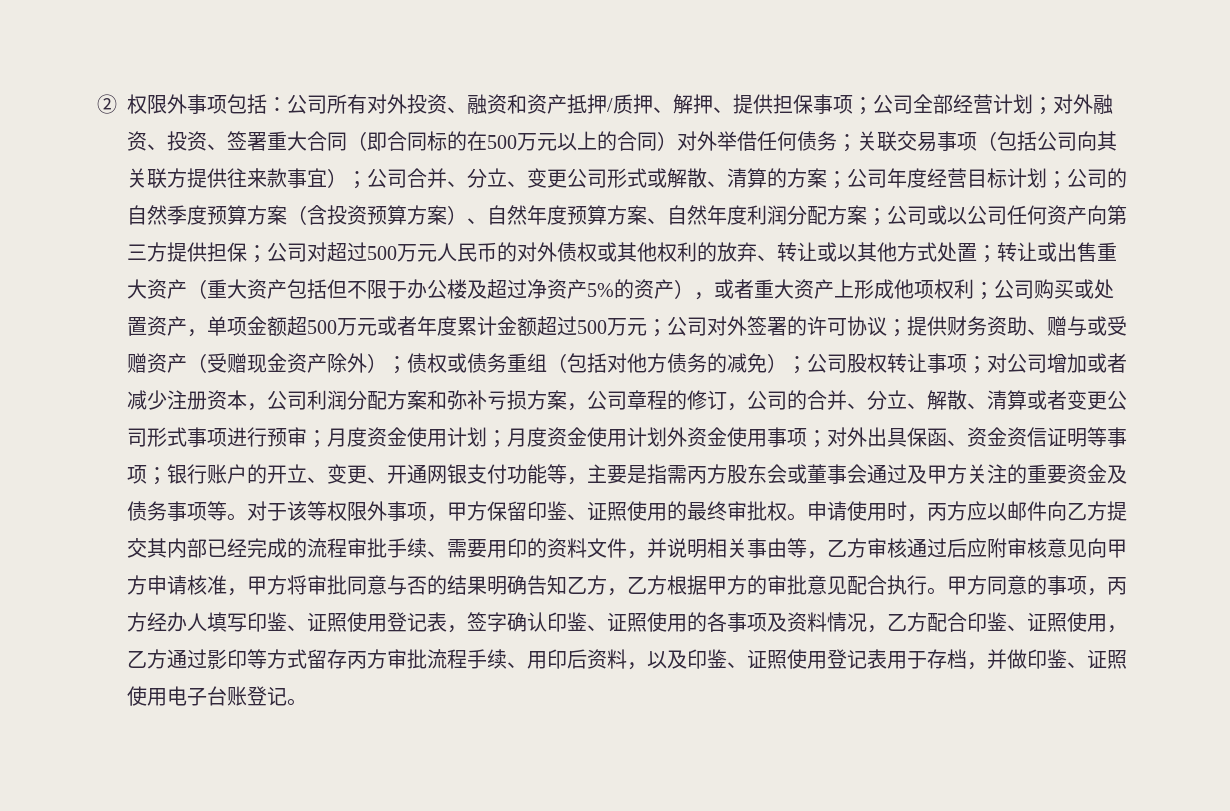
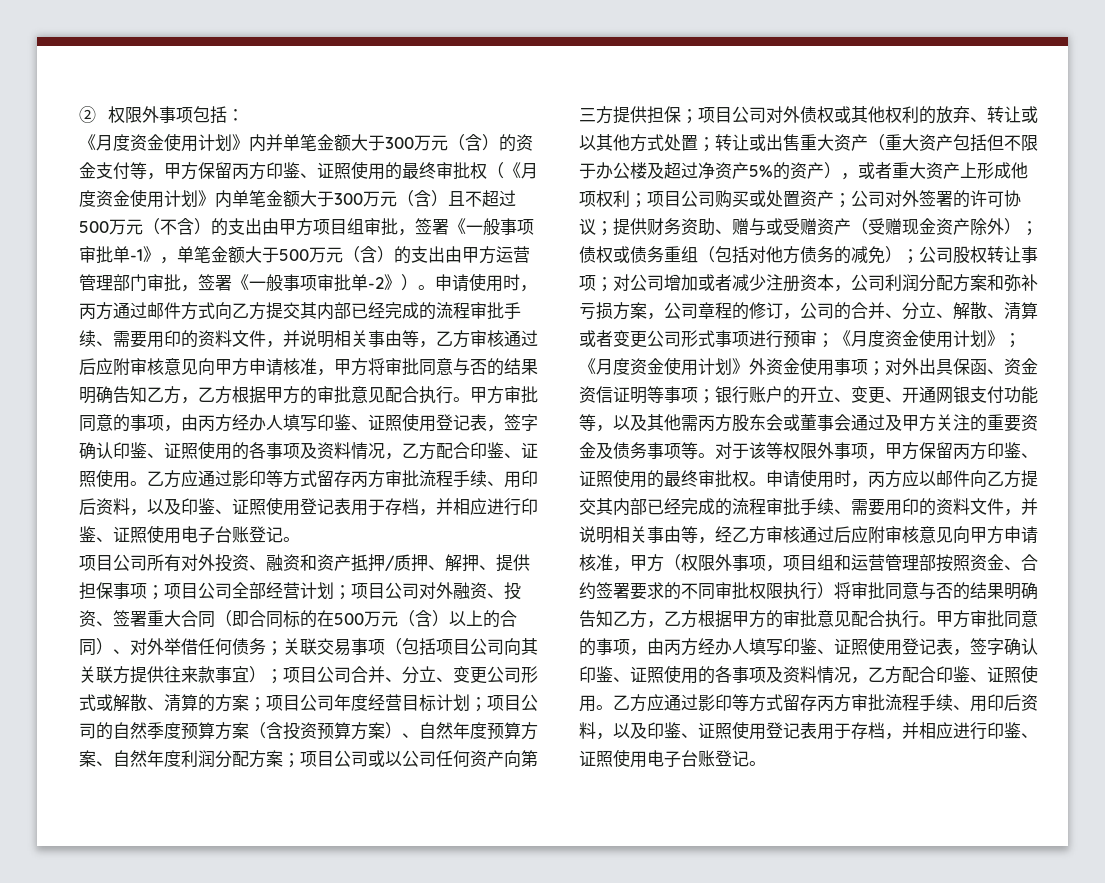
- ②权限外事项包括：公司所有对外投资、融资和资产抵押/质押、解押、提供担保事项；
+ ②权限外事项包括：
+ 《月度资金使用计划》内并单笔金额大于300万元（含）的资金支付等，甲方保留丙方印鉴、证照使用的最终审批权（《月度资金使用计划》内单笔金额大于300万元（含）且不超过500万元（不含）的支出由甲方项目组审批，签署《一般事项审批单-1》，单笔金额大于500万元（含）的支出由甲方运营管理部门审批，签署《一般事项审批单-2》）。申请使用时，丙方通过邮件方式向乙方提交其内部已经完成的流程审批手续、需要用印的资料文件，并说明相关事由等，乙方审核通过后应附审核意见向甲方申请核准，甲方将审批同意与否的结果明确告知乙方，乙方根据甲方的审批意见配合执行。甲方审批同意的事项，由丙方经办人填写印鉴、证照使用登记表，签字确认印鉴、证照使用的各事项及资料情况，乙方配合印鉴、证照使用。乙方应通过影印等方式留存丙方审批流程手续、用印后资料，以及印鉴、证照使用登记表用于存档，并相应进行印鉴、证照使用电子台账登记。
+ 项目公司所有对外投资、融资和资产抵押/质押、解押、提供担保事项；
- 公司全部经营计划；
+ 项目公司全部经营计划；
- 对外融资、投资、签署重大合同（即合同标的在500万元以上的合同）对外举借任何债务；
+ 项目公司对外融资、投资、签署重大合同（即合同标的在500万元（含）以上的合同）、对外举借任何债务；
- 关联交易事项（包括公司向其关联方提供往来款事宜）；
+ 关联交易事项（包括项目公司向其关联方提供往来款事宜）；
- 公司合并、分立、变更公司形式或解散、清算的方案；
+ 项目公司合并、分立、变更公司形式或解散、清算的方案；
- 公司年度经营目标计划；
+ 项目公司年度经营目标计划；
- 公司的自然季度预算方案（含投资预算方案）、自然年度预算方案、自然年度利润分配方案；
+ 项目公司的自然季度预算方案（含投资预算方案）、自然年度预算方案、自然年度利润分配方案；
- 公司或以公司任何资产向第三方提供担保；
+ 项目公司或以公司任何资产向第三方提供担保；
- 公司对超过500万元人民币的对外债权或其他权利的放弃、转让或以其他方式处置；
+ 项目公司对外债权或其他权利的放弃、转让或以其他方式处置；
- 公司购买或处置资产，单项金额超500万元或者年度累计金额超过500万元；
+ 项目公司购买或处置资产；
- 月度资金使用计划；月度资金使用计划外资金使用事项；
+ 《月度资金使用计划》；《月度资金使用计划》外资金使用事项；
- 银行账户的开立、变更、开通网银支付功能等，主要是指需丙方股东会或董事会通过及甲方关注的重要资金及债务事项等。
+ 银行账户的开立、变更、开通网银支付功能等，以及其他需丙方股东会或董事会通过及甲方关注的重要资金及债务事项等。
- 对于该等权限外事项，甲方保留印鉴、证照使用的最终审批权。
+ 对于该等权限外事项，甲方保留丙方印鉴、证照使用的最终审批权。
- 申请使用时，丙方应以邮件向乙方提交其内部已经完成的流程审批手续、需要用印的资料文件，并说明相关事由等，乙方审核通过后应附审核意见向甲方申请核准，甲方将审批同意与否的结果明确告知乙方，乙方根据甲方的审批意见配合执行。甲方同意的事项，丙方经办人填写印鉴、证照使用登记表，签字确认印鉴、证照使用的各事项及资料情况，乙方配合印鉴、证照使用，乙方通过影印等方式留存丙方审批流程手续、用印后资料，以及印鉴、证照使用登记表用于存档，并做印鉴、证照使用电子台账登记。
+ 申请使用时，丙方应以邮件向乙方提交其内部已经完成的流程审批手续、需要用印的资料文件，并说明相关事由等，经乙方审核通过后应附审核意见向甲方申请核准，甲方（权限外事项，项目组和运营管理部按照资金、合约签署要求的不同审批权限执行）将审批同意与否的结果明确告知乙方，乙方根据甲方的审批意见配合执行。甲方审批同意的事项，由丙方经办人填写印鉴、证照使用登记表，签字确认印鉴、证照使用的各事项及资料情况，乙方配合印鉴、证照使用。乙方应通过影印等方式留存丙方审批流程手续、用印后资料，以及印鉴、证照使用登记表用于存档，并相应进行印鉴、证照使用电子台账登记。

